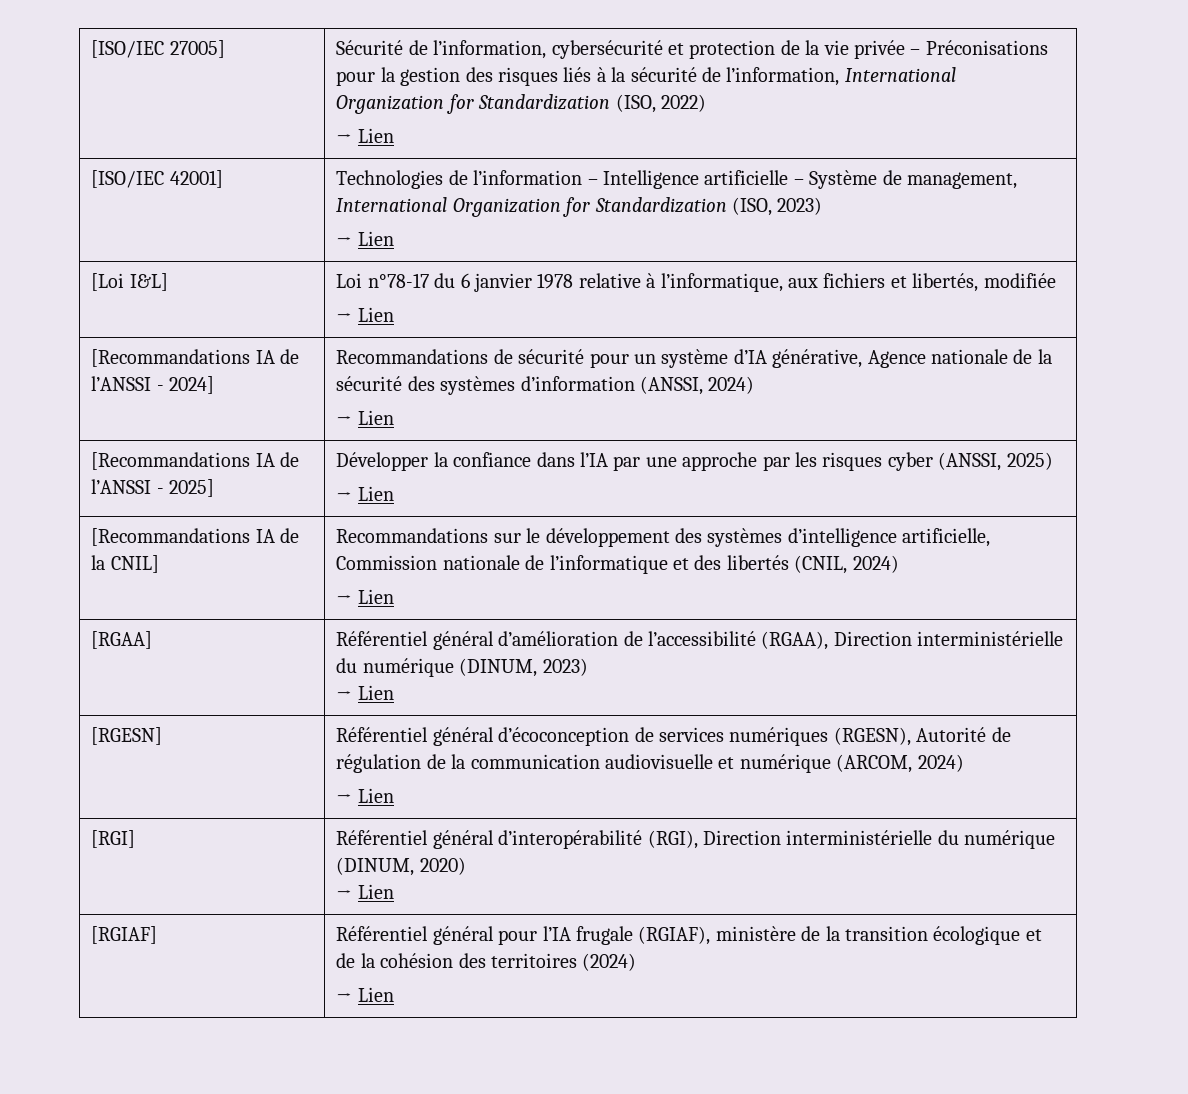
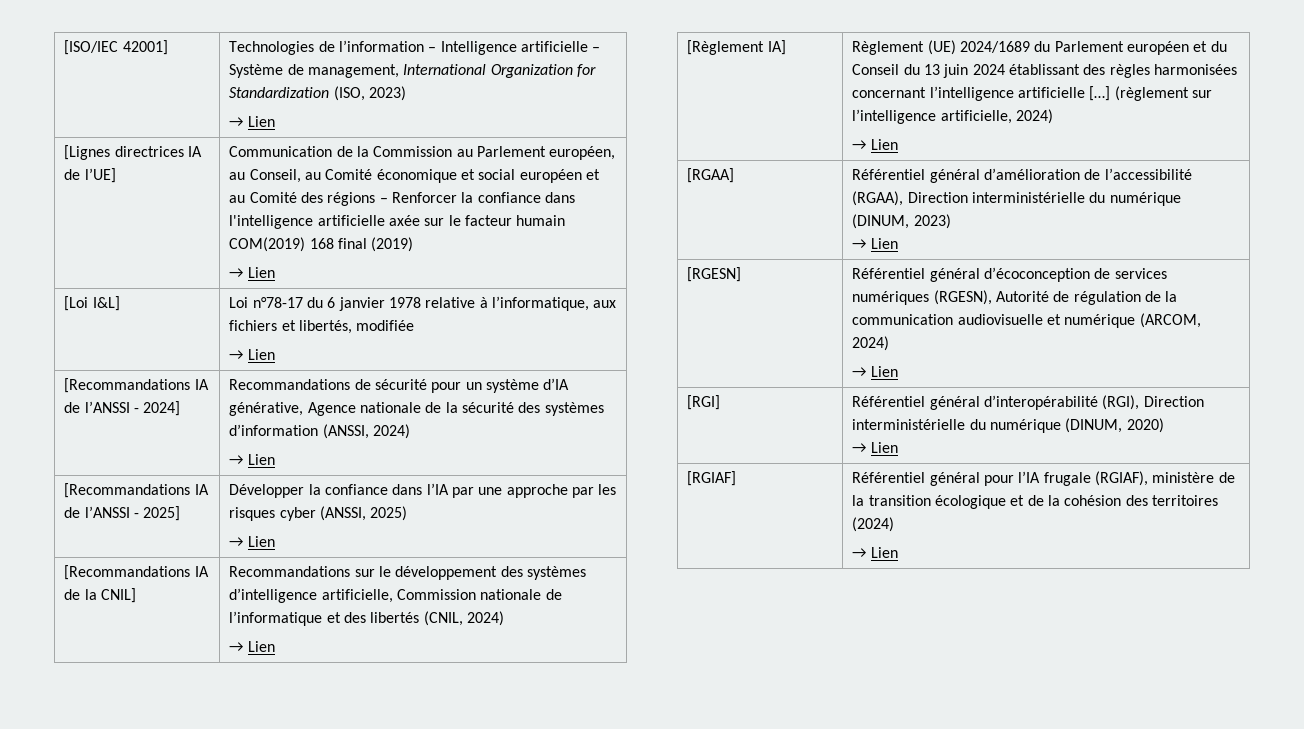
- [ISO/IEC 27005] | Sécurité de l’information, cybersécurité et protection de la vie privée – Préconisations pour la gestion des risques liés à la sécurité de l’information, International Organization for Standardization (ISO, 2022)
- → Lien
+ [Lignes directrices IA de l’UE] | Communication de la Commission au Parlement européen, au Conseil, au Comité économique et social européen et au Comité des régions – Renforcer la confiance dans l'intelligence artificielle axée sur le facteur humain COM(2019) 168 final (2019)
+ → Lien
+ [Règlement IA] | Règlement (UE) 2024/1689 du Parlement européen et du Conseil du 13 juin 2024 établissant des règles harmonisées concernant l’intelligence artificielle […] (règlement sur l’intelligence artificielle, 2024)
+ → Lien

